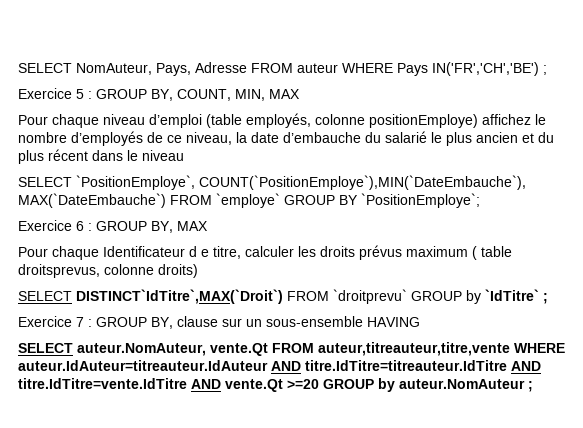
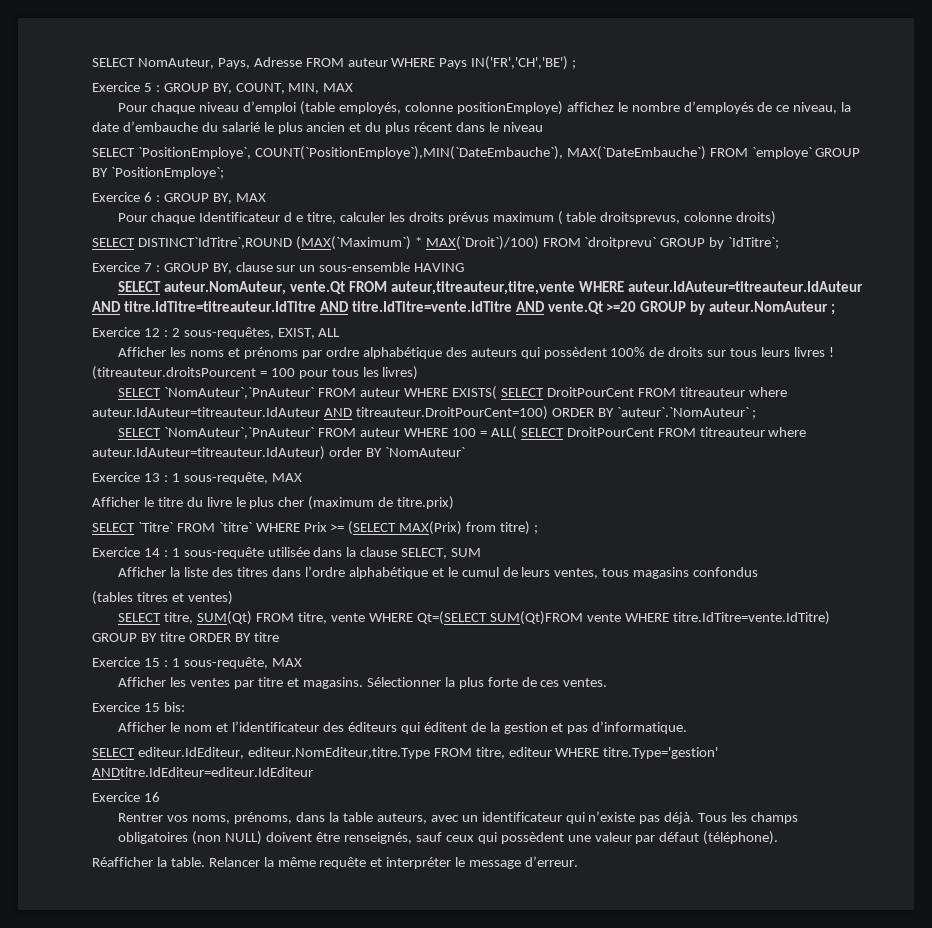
- SELECT DISTINCT`IdTitre`,MAX(`Droit`) FROM `droitprevu` GROUP by `IdTitre` ;
+ SELECT DISTINCT`IdTitre`,ROUND (MAX(`Maximum`) * MAX(`Droit`)/100) FROM `droitprevu` GROUP by `IdTitre`;
+ Exercice 12 : 2 sous-requêtes, EXIST, ALL
+ Afficher les noms et prénoms par ordre alphabétique des auteurs qui possèdent 100% de droits sur tous leurs livres ! (titreauteur.droitsPourcent = 100 pour tous les livres)
+ SELECT `NomAuteur`,`PnAuteur` FROM auteur WHERE EXISTS( SELECT DroitPourCent FROM titreauteur where auteur.IdAuteur=titreauteur.IdAuteur AND titreauteur.DroitPourCent=100) ORDER BY `auteur`.`NomAuteur` ;
+ SELECT `NomAuteur`,`PnAuteur` FROM auteur WHERE 100 = ALL( SELECT DroitPourCent FROM titreauteur where auteur.IdAuteur=titreauteur.IdAuteur) order BY `NomAuteur`
+ Exercice 13 : 1 sous-requête, MAX
+ Afficher le titre du livre le plus cher (maximum de titre.prix)
+ SELECT `Titre` FROM `titre` WHERE Prix >= (SELECT MAX(Prix) from titre) ;
+ Exercice 14 : 1 sous-requête utilisée dans la clause SELECT, SUM
+ Afficher la liste des titres dans l’ordre alphabétique et le cumul de leurs ventes, tous magasins confondus
+ (tables titres et ventes)
+ SELECT titre, SUM(Qt) FROM titre, vente WHERE Qt=(SELECT SUM(Qt)FROM vente WHERE titre.IdTitre=vente.IdTitre) GROUP BY titre ORDER BY titre
+ Exercice 15 : 1 sous-requête, MAX
+ Afficher les ventes par titre et magasins. Sélectionner la plus forte de ces ventes.
+ Exercice 15 bis:
+ Afficher le nom et l’identificateur des éditeurs qui éditent de la gestion et pas d’informatique.
+ SELECT editeur.IdEditeur, editeur.NomEditeur,titre.Type FROM titre, editeur WHERE titre.Type='gestion' ANDtitre.IdEditeur=editeur.IdEditeur
+ Exercice 16
+ Rentrer vos noms, prénoms, dans la table auteurs, avec un identificateur qui n’existe pas déjà. Tous les champs
+ obligatoires (non NULL) doivent être renseignés, sauf ceux qui possèdent une valeur par défaut (téléphone).
+ Réafficher la table. Relancer la même requête et interpréter le message d’erreur.

